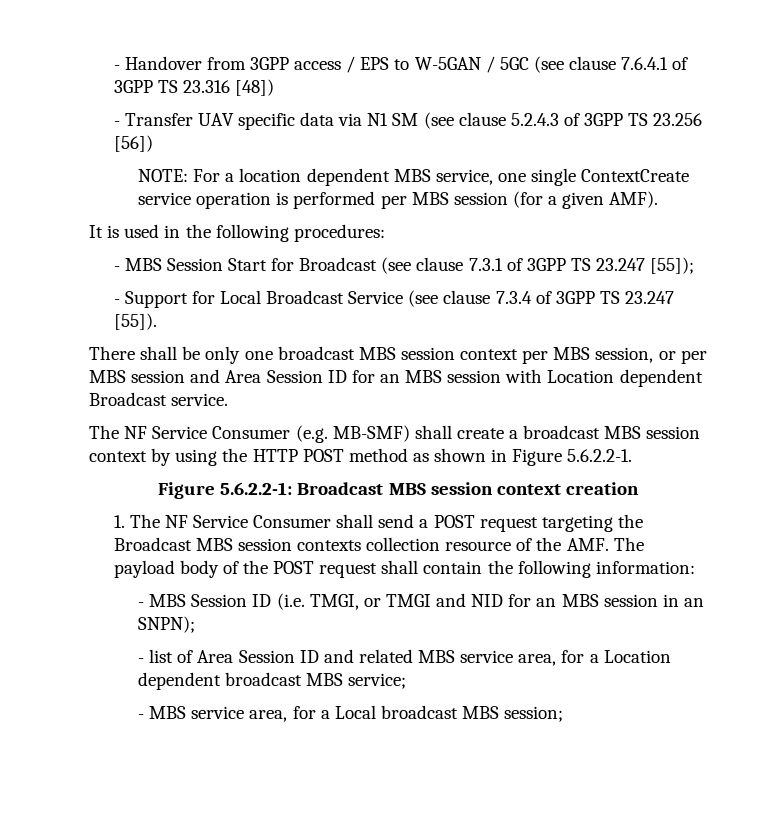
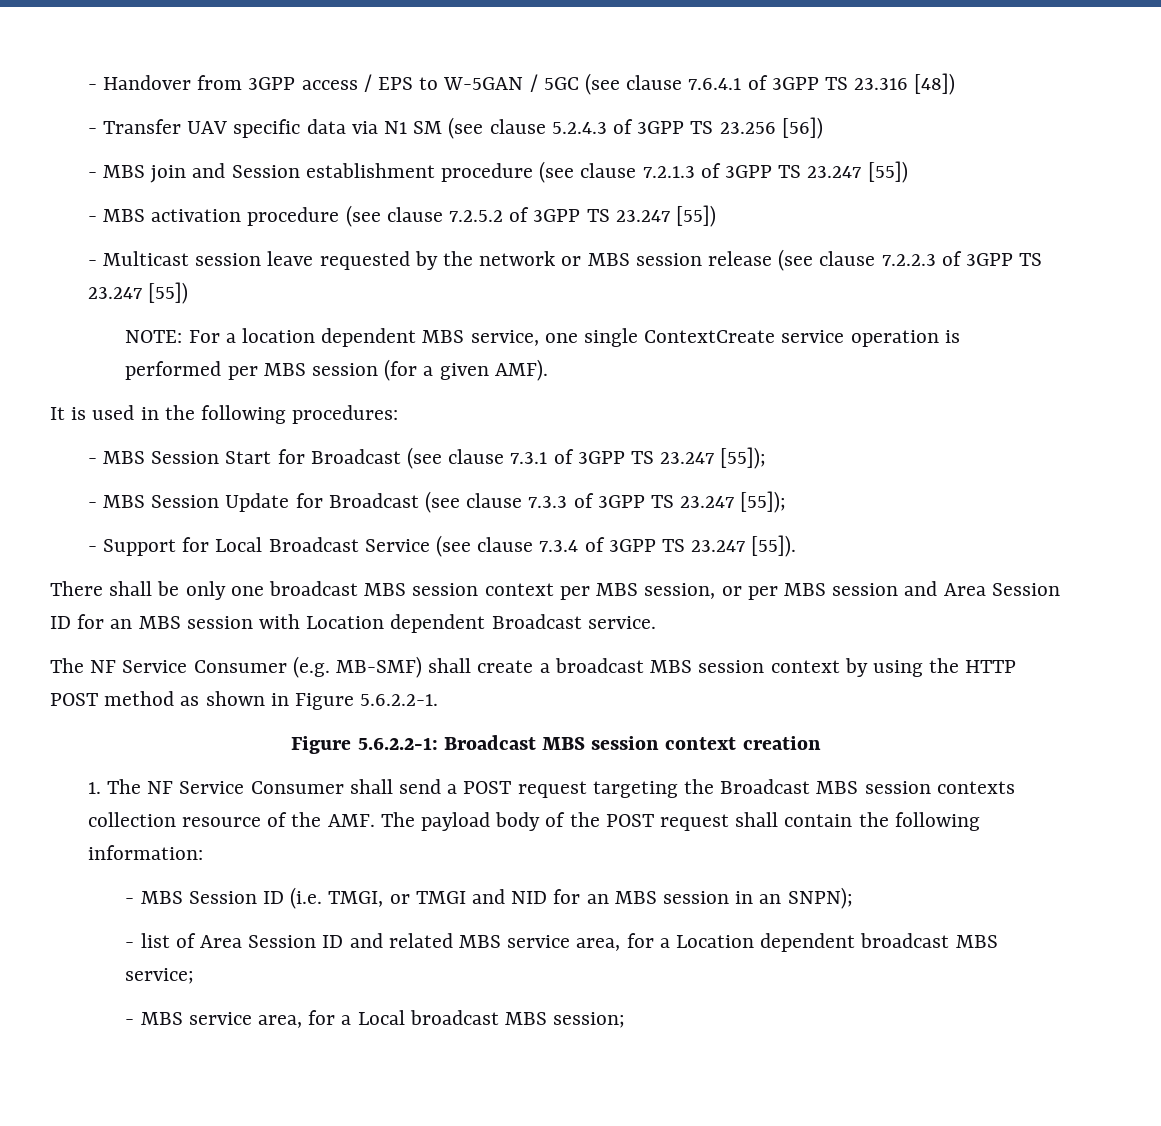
+ - MBS join and Session establishment procedure (see clause 7.2.1.3 of 3GPP TS 23.247 [55])
+ - MBS activation procedure (see clause 7.2.5.2 of 3GPP TS 23.247 [55])
+ - Multicast session leave requested by the network or MBS session release (see clause 7.2.2.3 of 3GPP TS 23.247 [55])
+ - MBS Session Update for Broadcast (see clause 7.3.3 of 3GPP TS 23.247 [55]);

